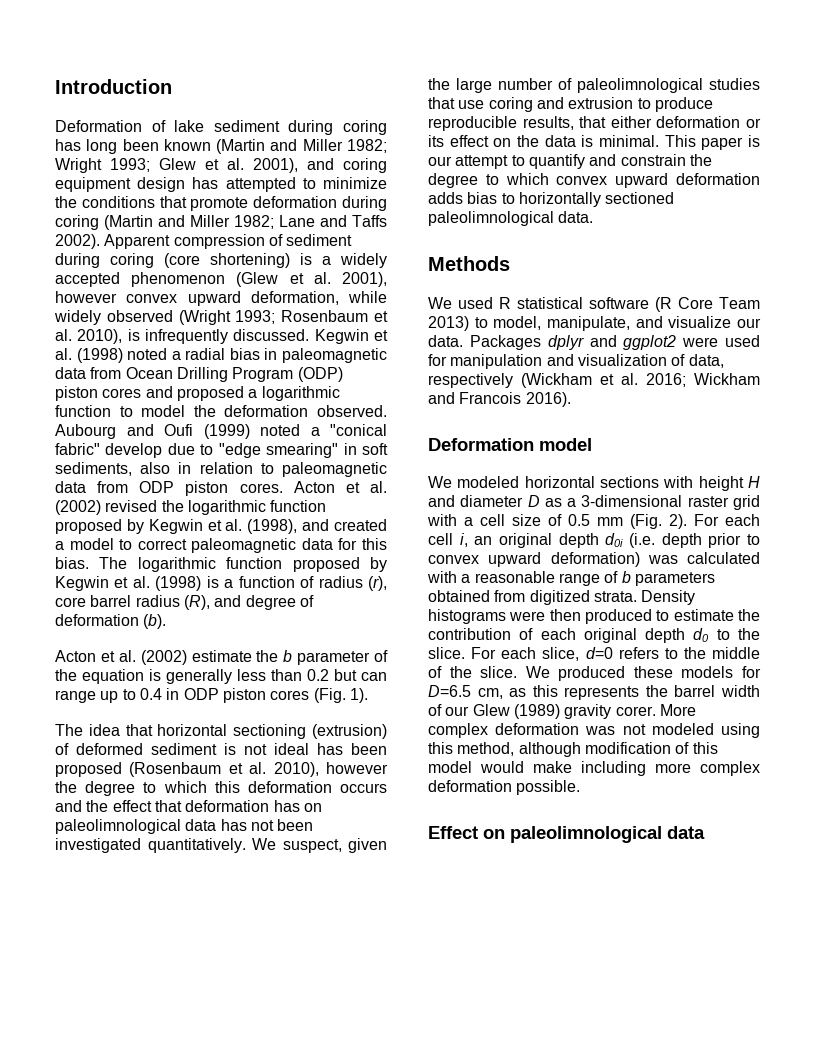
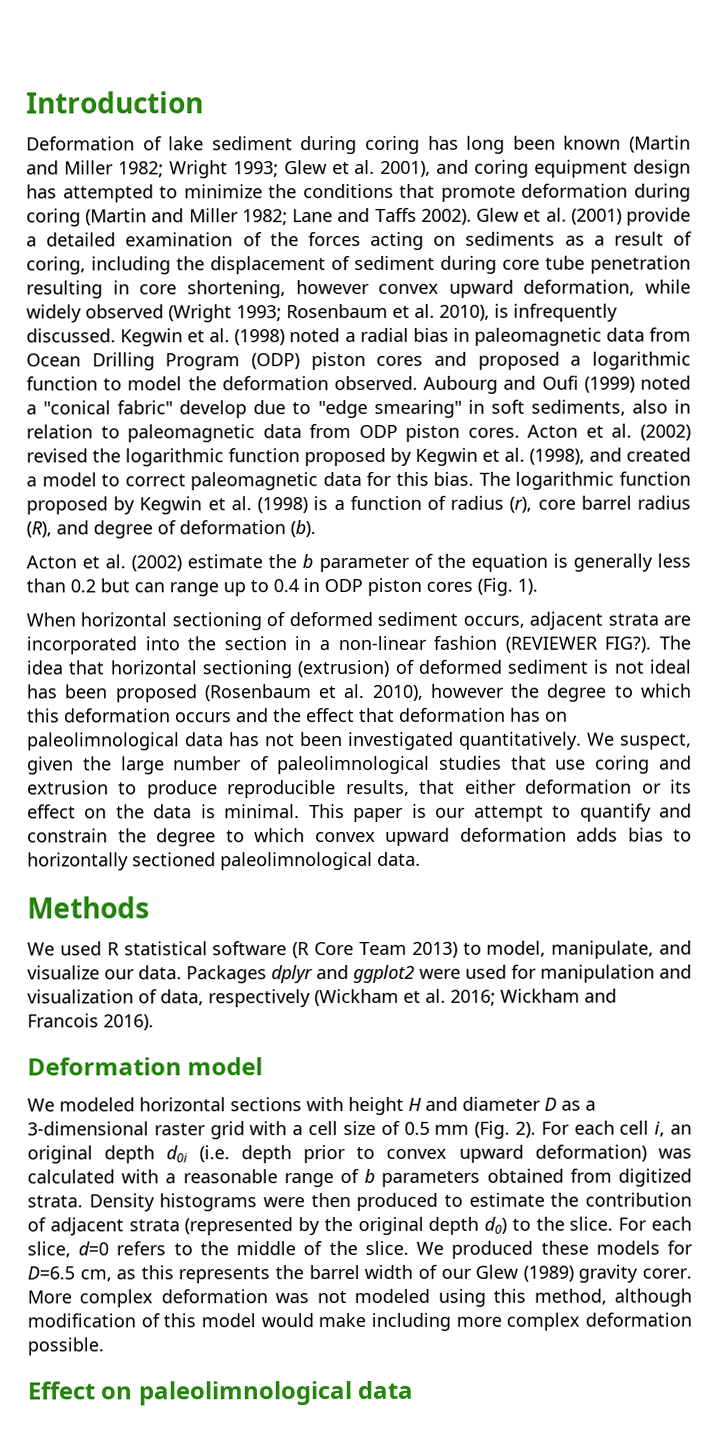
- Apparent compression of sediment during coring (core shortening) is a widely accepted phenomenon (Glew et al. 2001), however convex upward deformation, while widely observed (Wright 1993; Rosenbaum et al. 2010), is infrequently discussed.
+ Glew et al. (2001) provide a detailed examination of the forces acting on sediments as a result of coring, including the displacement of sediment during core tube penetration resulting in core shortening, however convex upward deformation, while widely observed (Wright 1993; Rosenbaum et al. 2010), is infrequently discussed.
+ When horizontal sectioning of deformed sediment occurs, adjacent strata are incorporated into the section in a non-linear fashion (REVIEWER FIG?).
- Density histograms were then produced to estimate the contribution of each original depth d0 to the slice.
+ Density histograms were then produced to estimate the contribution of adjacent strata (represented by the original depth d0) to the slice.

